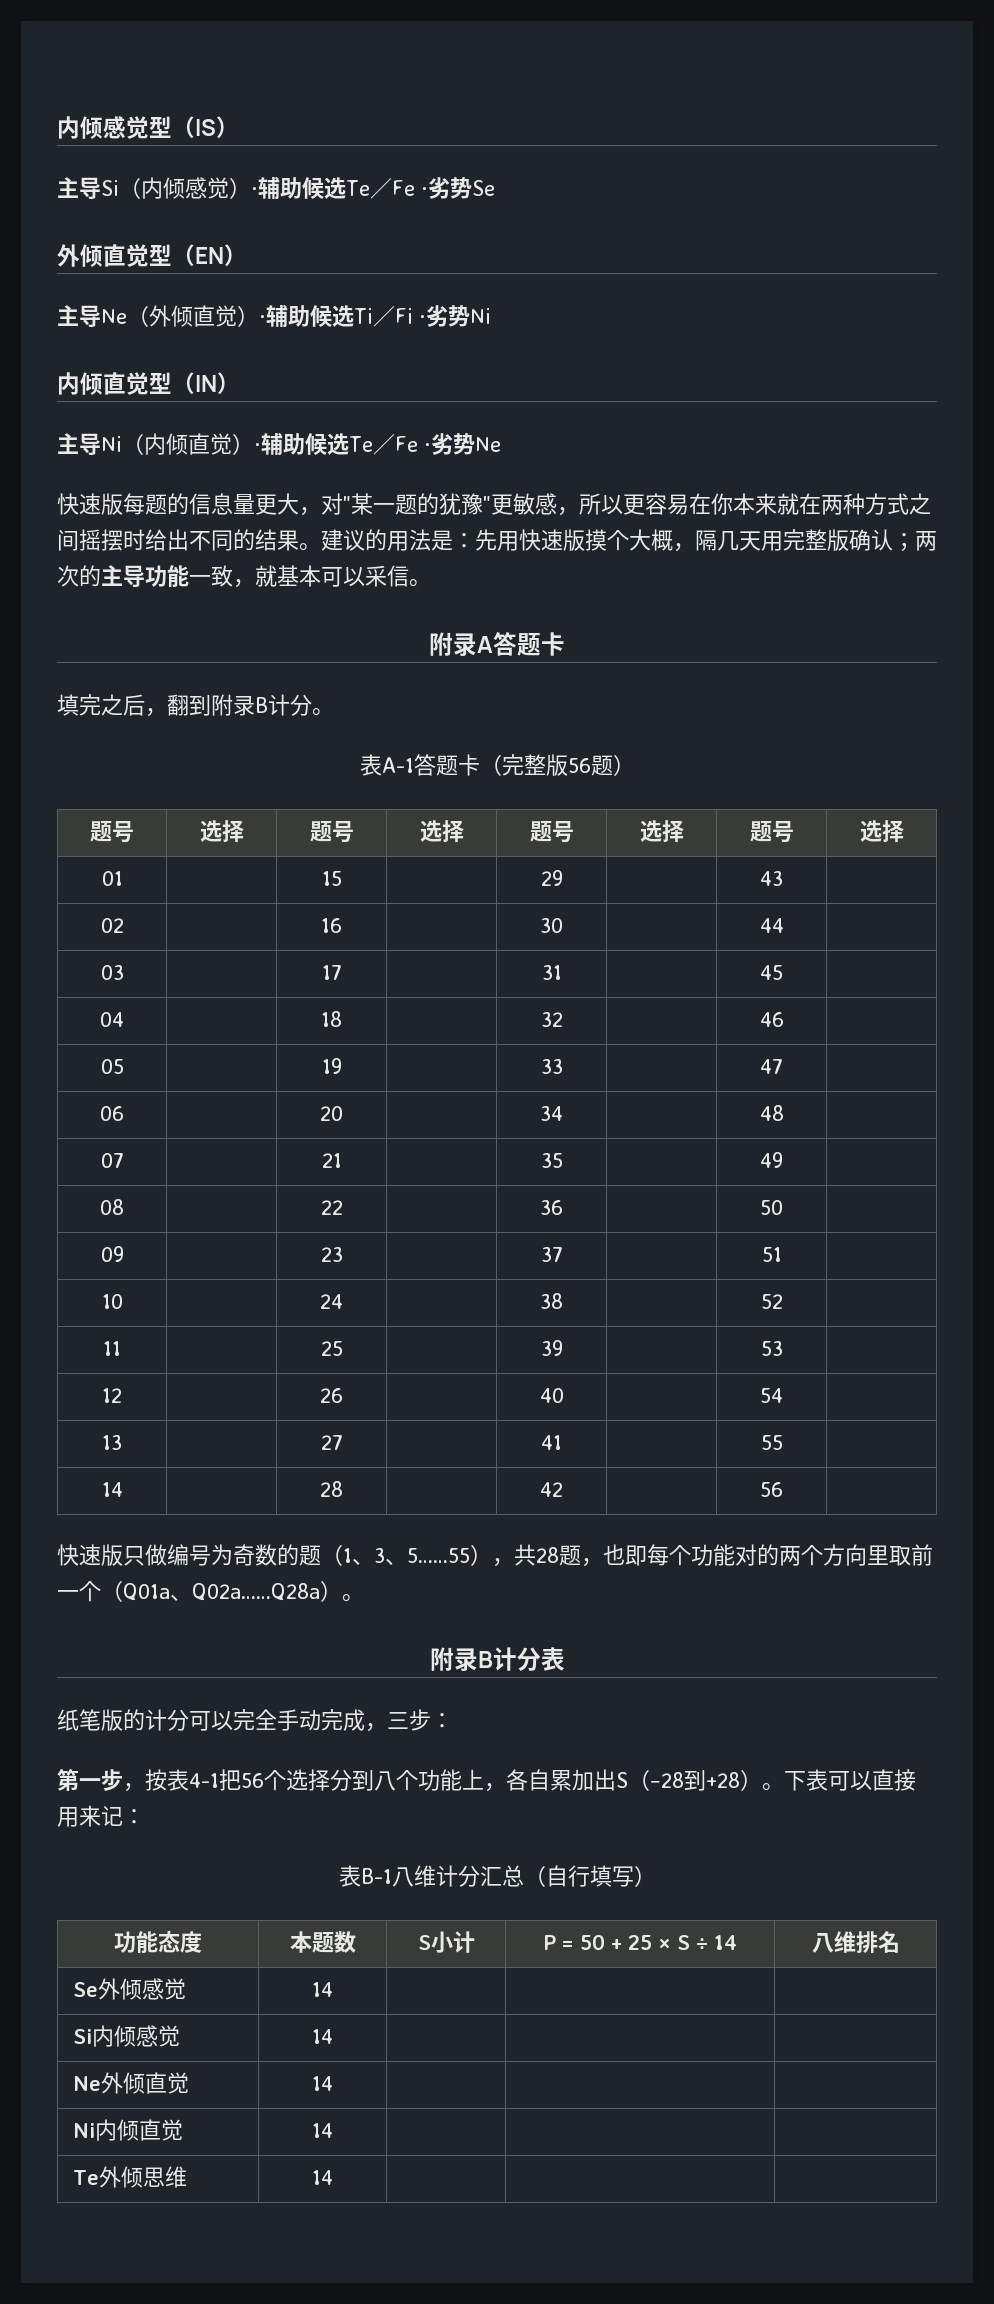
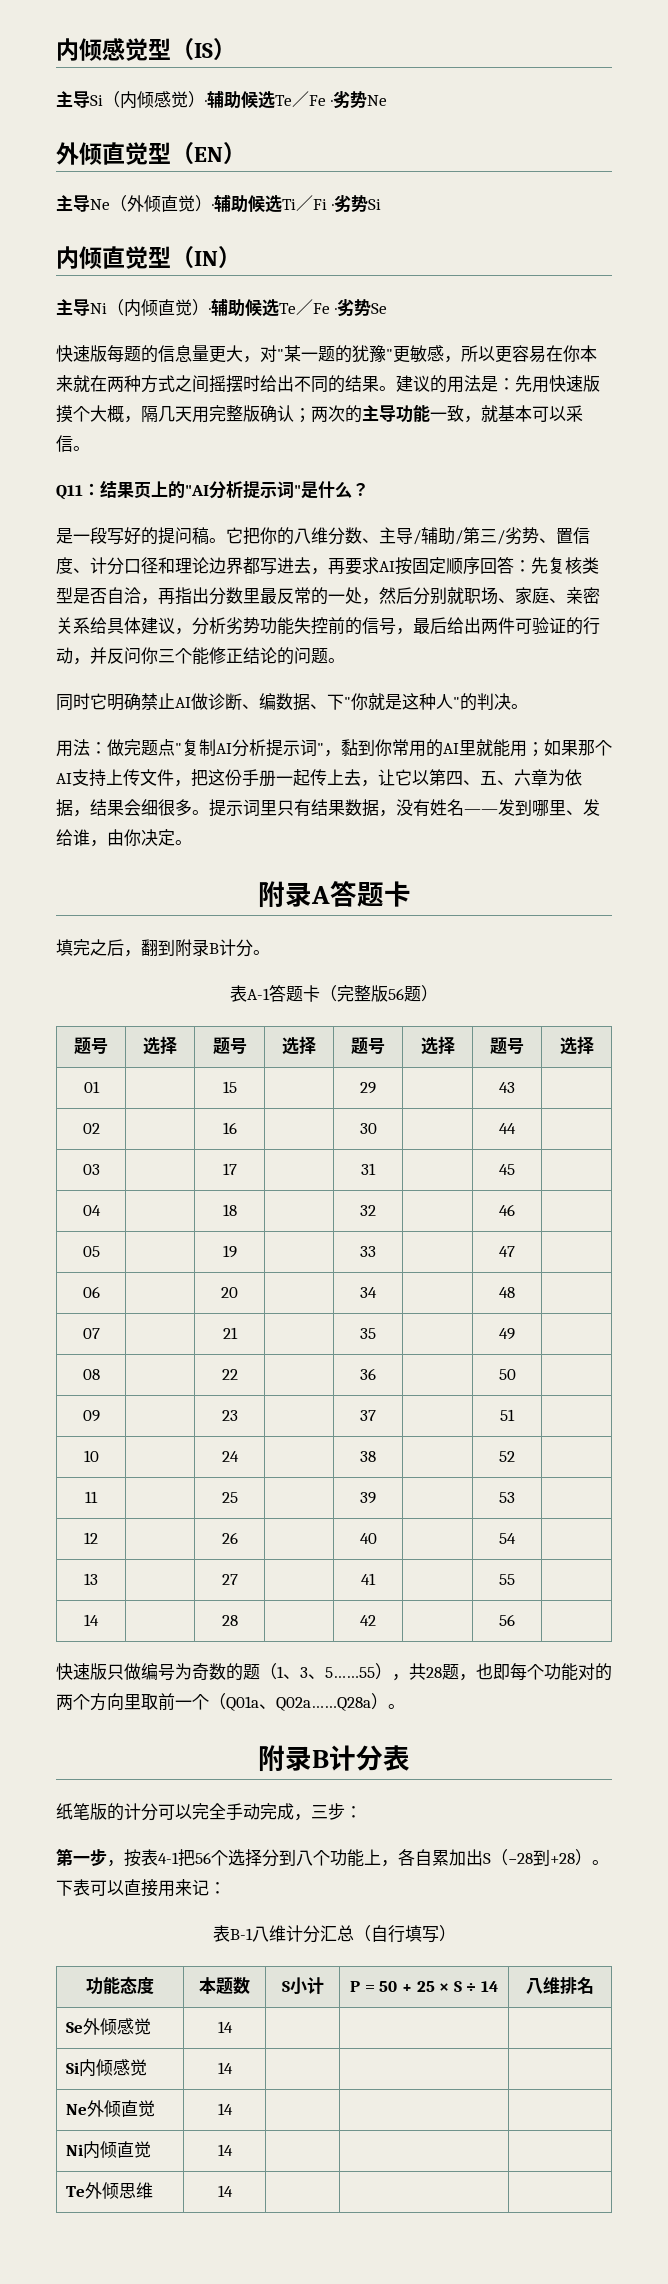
- 主导Si（内倾感觉）·辅助候选Te／Fe ·劣势Se
+ 主导Si（内倾感觉）·辅助候选Te／Fe ·劣势Ne
- 主导Ne（外倾直觉）·辅助候选Ti／Fi ·劣势Ni
+ 主导Ne（外倾直觉）·辅助候选Ti／Fi ·劣势Si
- 主导Ni（内倾直觉）·辅助候选Te／Fe ·劣势Ne
+ 主导Ni（内倾直觉）·辅助候选Te／Fe ·劣势Se
+ Q11：结果页上的"AI分析提示词"是什么？
+ 是一段写好的提问稿。它把你的八维分数、主导/辅助/第三/劣势、置信度、计分口径和理论边界都写进去，再要求AI按固定顺序回答：先复核类型是否自洽，再指出分数里最反常的一处，然后分别就职场、家庭、亲密关系给具体建议，分析劣势功能失控前的信号，最后给出两件可验证的行动，并反问你三个能修正结论的问题。
+ 同时它明确禁止AI做诊断、编数据、下"你就是这种人"的判决。
+ 用法：做完题点"复制AI分析提示词"，黏到你常用的AI里就能用；如果那个AI支持上传文件，把这份手册一起传上去，让它以第四、五、六章为依据，结果会细很多。提示词里只有结果数据，没有姓名——发到哪里、发给谁，由你决定。

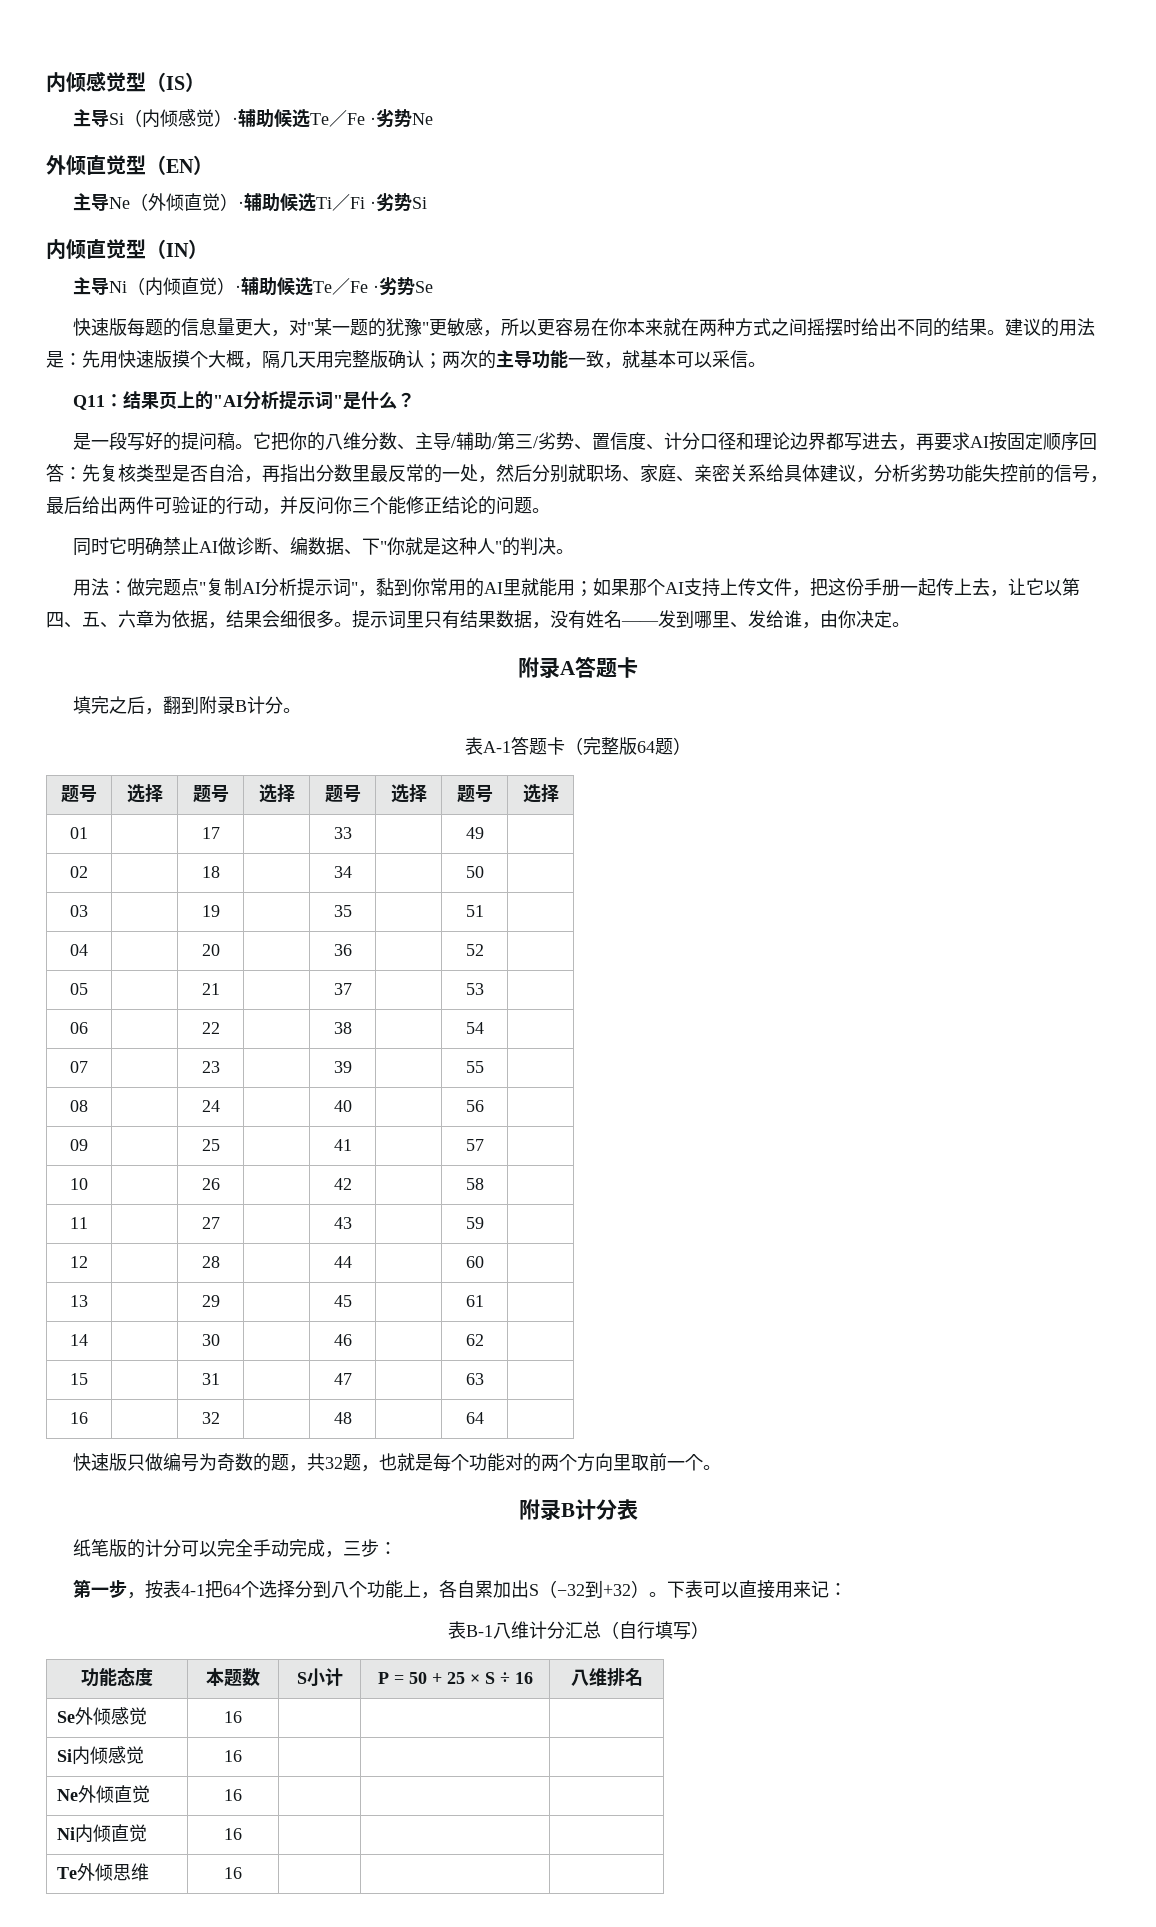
- 表A-1答题卡（完整版56题）
+ 表A-1答题卡（完整版64题）
- 01 | | 15 | | 29 | | 43 |
- 02 | | 16 | | 30 | | 44 |
- 03 | | 17 | | 31 | | 45 |
- 04 | | 18 | | 32 | | 46 |
- 05 | | 19 | | 33 | | 47 |
- 06 | | 20 | | 34 | | 48 |
- 07 | | 21 | | 35 | | 49 |
- 08 | | 22 | | 36 | | 50 |
- 09 | | 23 | | 37 | | 51 |
- 10 | | 24 | | 38 | | 52 |
- 11 | | 25 | | 39 | | 53 |
- 12 | | 26 | | 40 | | 54 |
- 13 | | 27 | | 41 | | 55 |
- 14 | | 28 | | 42 | | 56 |
+ 01 | | 17 | | 33 | | 49 |
+ 02 | | 18 | | 34 | | 50 |
+ 03 | | 19 | | 35 | | 51 |
+ 04 | | 20 | | 36 | | 52 |
+ 05 | | 21 | | 37 | | 53 |
+ 06 | | 22 | | 38 | | 54 |
+ 07 | | 23 | | 39 | | 55 |
+ 08 | | 24 | | 40 | | 56 |
+ 09 | | 25 | | 41 | | 57 |
+ 10 | | 26 | | 42 | | 58 |
+ 11 | | 27 | | 43 | | 59 |
+ 12 | | 28 | | 44 | | 60 |
+ 13 | | 29 | | 45 | | 61 |
+ 14 | | 30 | | 46 | | 62 |
+ 15 | | 31 | | 47 | | 63 |
+ 16 | | 32 | | 48 | | 64 |
- 快速版只做编号为奇数的题（1、3、5……55），共28题，也即每个功能对的两个方向里取前一个（Q01a、Q02a……Q28a）。
+ 快速版只做编号为奇数的题，共32题，也就是每个功能对的两个方向里取前一个。
- 第一步，按表4-1把56个选择分到八个功能上，各自累加出S（−28到+28）。
+ 第一步，按表4-1把64个选择分到八个功能上，各自累加出S（−32到+32）。
- 功能态度 | 本题数 | S小计 | P = 50 + 25 × S ÷ 14 | 八维排名
+ 功能态度 | 本题数 | S小计 | P = 50 + 25 × S ÷ 16 | 八维排名
- Se外倾感觉 | 14 | | |
+ Se外倾感觉 | 16 | | |
- Si内倾感觉 | 14 | | |
+ Si内倾感觉 | 16 | | |
- Ne外倾直觉 | 14 | | |
+ Ne外倾直觉 | 16 | | |
- Ni内倾直觉 | 14 | | |
+ Ni内倾直觉 | 16 | | |
- Te外倾思维 | 14 | | |
+ Te外倾思维 | 16 | | |

